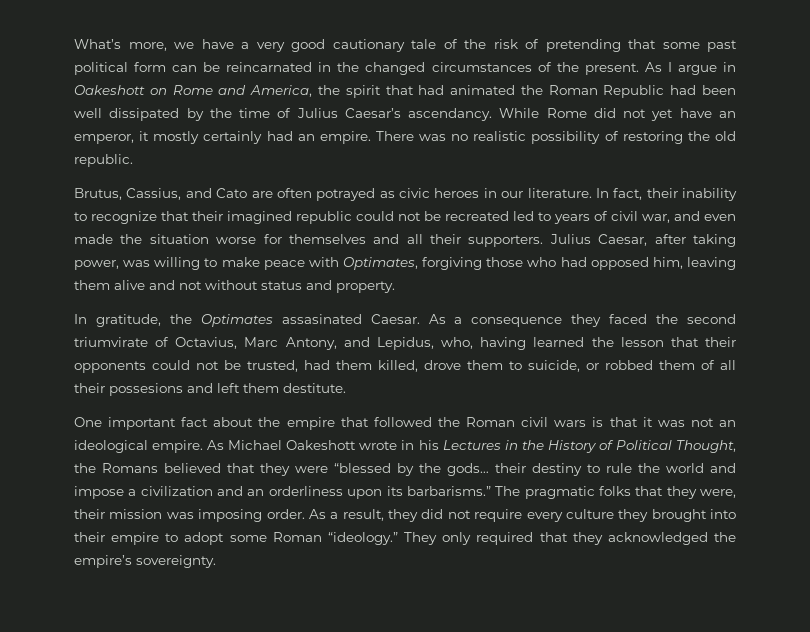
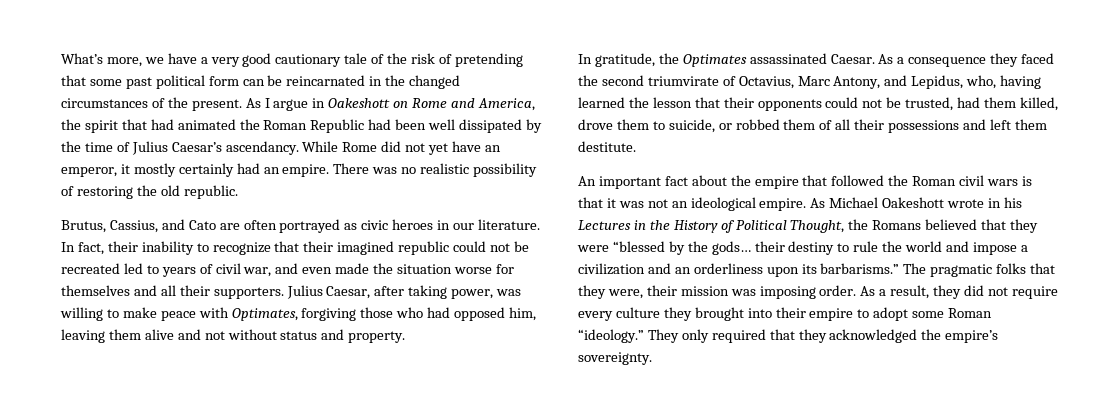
- Brutus, Cassius, and Cato are often potrayed as civic heroes in our literature.
+ Brutus, Cassius, and Cato are often portrayed as civic heroes in our literature.
- In gratitude, the Optimates assasinated Caesar.
+ In gratitude, the Optimates assassinated Caesar.
- As a consequence they faced the second triumvirate of Octavius, Marc Antony, and Lepidus, who, having learned the lesson that their opponents could not be trusted, had them killed, drove them to suicide, or robbed them of all their possesions and left them destitute.
+ As a consequence they faced the second triumvirate of Octavius, Marc Antony, and Lepidus, who, having learned the lesson that their opponents could not be trusted, had them killed, drove them to suicide, or robbed them of all their possessions and left them destitute.
- One important fact about the empire that followed the Roman civil wars is that it was not an ideological empire.
+ An important fact about the empire that followed the Roman civil wars is that it was not an ideological empire.

